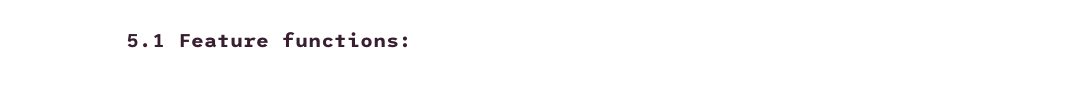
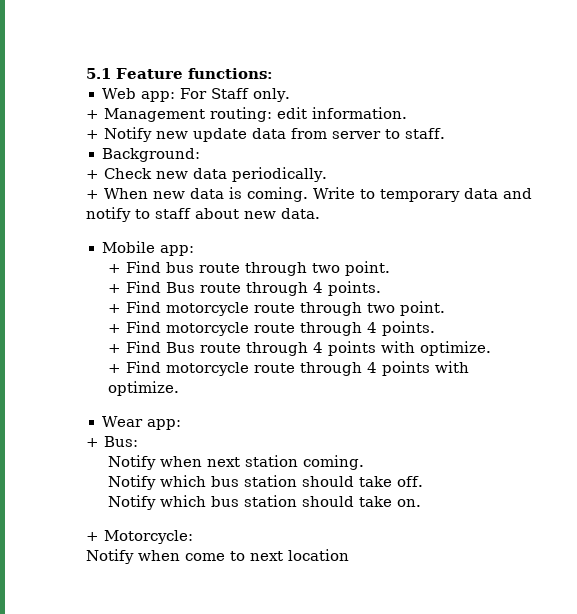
+ Web app: For Staff only.
+ + Management routing: edit information.
+ + Notify new update data from server to staff.
+ Background:
+ + Check new data periodically.
+ + When new data is coming. Write to temporary data and notify to staff about new data.
+ Mobile app:
+ + Find bus route through two point.
+ + Find Bus route through 4 points.
+ + Find motorcycle route through two point.
+ + Find motorcycle route through 4 points.
+ + Find Bus route through 4 points with optimize.
+ + Find motorcycle route through 4 points with optimize.
+ Wear app:
+ + Bus:
+ Notify when next station coming.
+ Notify which bus station should take off.
+ Notify which bus station should take on.
+ + Motorcycle:
+ Notify when come to next location

